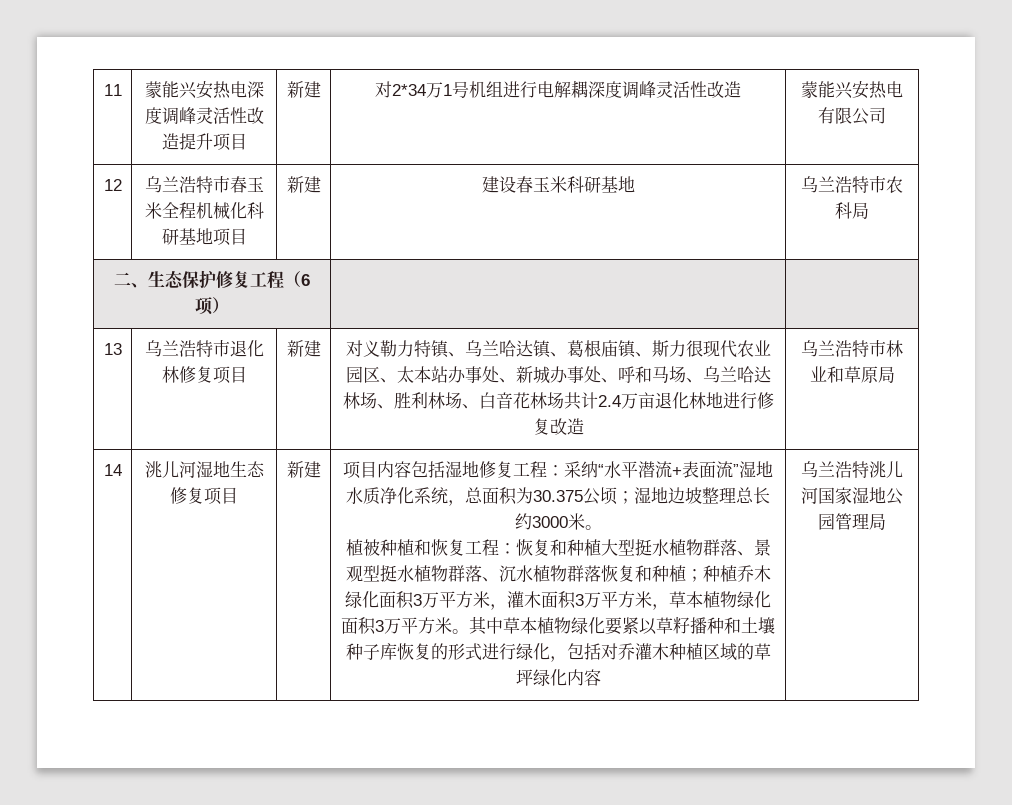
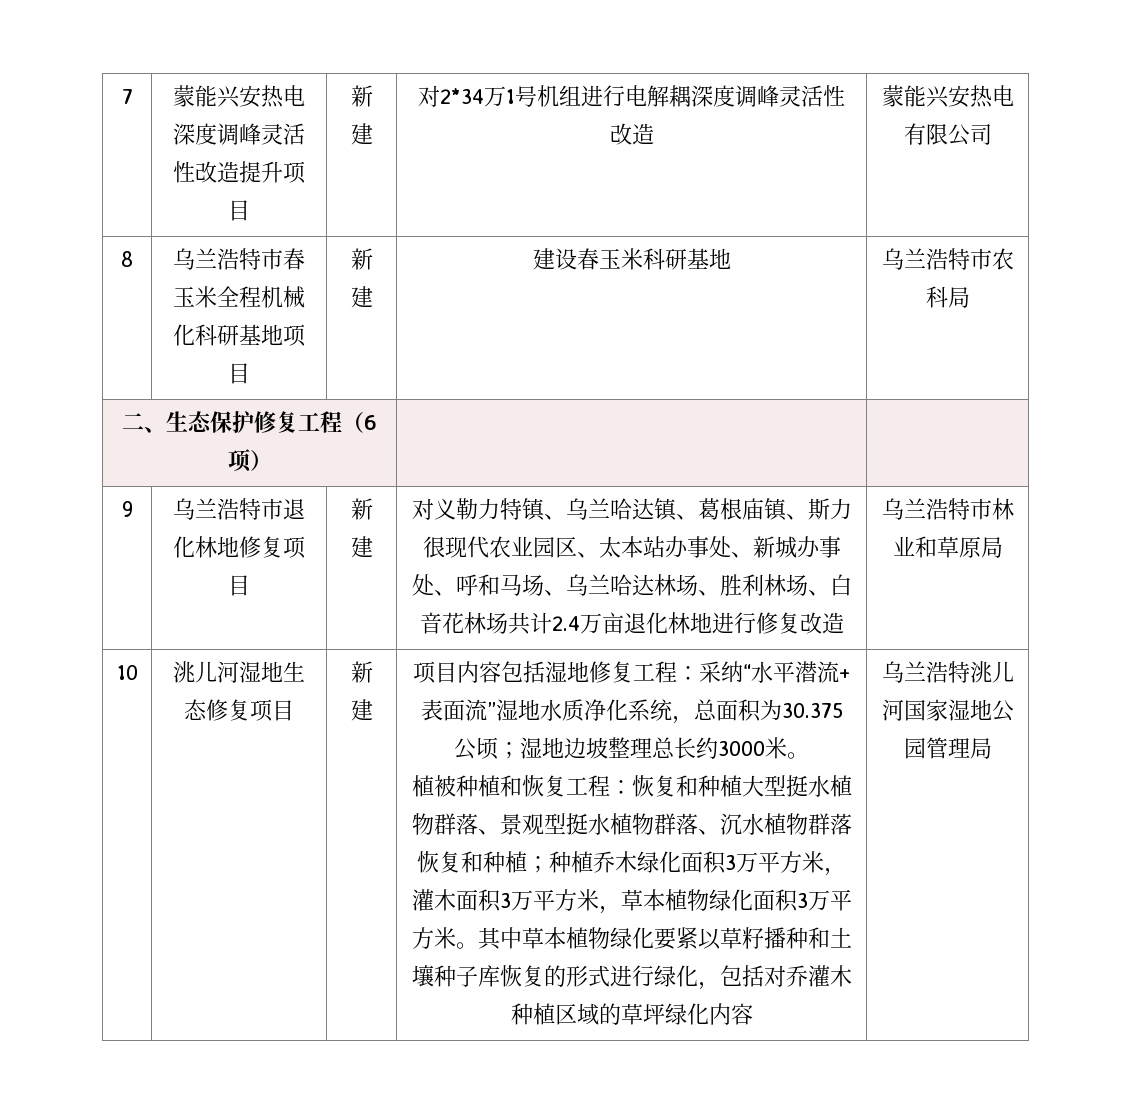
- 11 | 蒙能兴安热电深度调峰灵活性改造提升项目 | 新建 | 对2*34万1号机组进行电解耦深度调峰灵活性改造 | 蒙能兴安热电有限公司
+ 7 | 蒙能兴安热电深度调峰灵活性改造提升项目 | 新建 | 对2*34万1号机组进行电解耦深度调峰灵活性改造 | 蒙能兴安热电有限公司
- 12 | 乌兰浩特市春玉米全程机械化科研基地项目 | 新建 | 建设春玉米科研基地 | 乌兰浩特市农科局
+ 8 | 乌兰浩特市春玉米全程机械化科研基地项目 | 新建 | 建设春玉米科研基地 | 乌兰浩特市农科局
- 13
+ 9
- 乌兰浩特市退化林修复项目
+ 乌兰浩特市退化林地修复项目
- 14
+ 10

